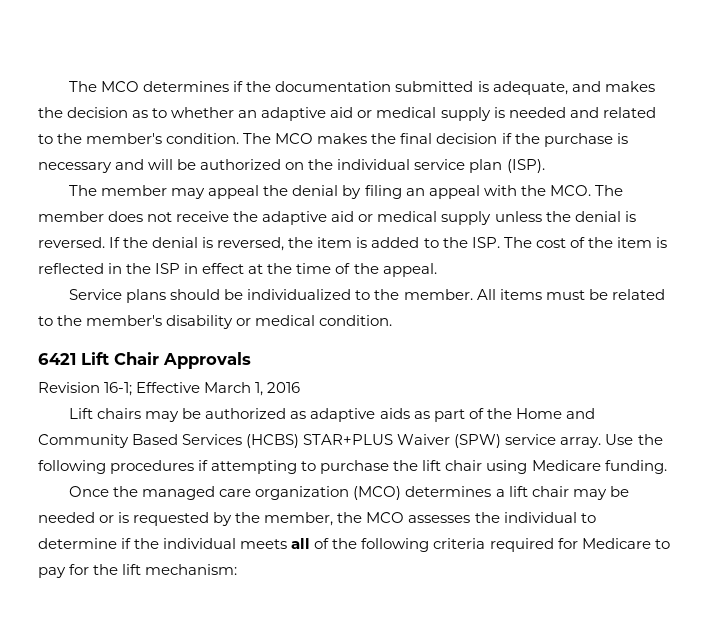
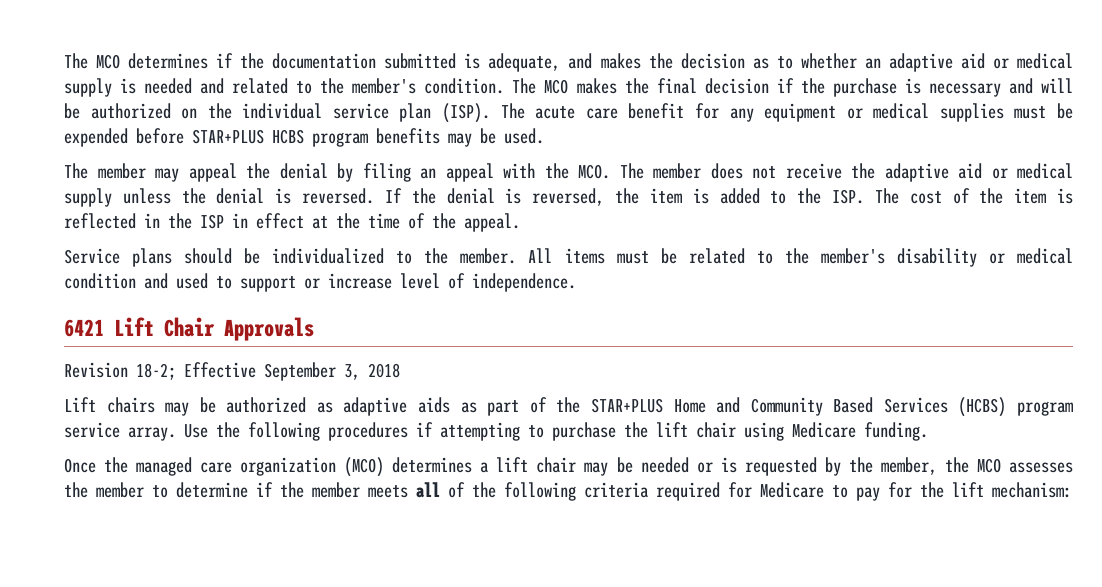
+ The acute care benefit for any equipment or medical supplies must be expended before STAR+PLUS HCBS program benefits may be used.
- All items must be related to the member's disability or medical condition.
+ All items must be related to the member's disability or medical condition and used to support or increase level of independence.
- Revision 16-1; Effective March 1, 2016
+ Revision 18-2; Effective September 3, 2018
- Lift chairs may be authorized as adaptive aids as part of the Home and Community Based Services (HCBS) STAR+PLUS Waiver (SPW) service array.
+ Lift chairs may be authorized as adaptive aids as part of the STAR+PLUS Home and Community Based Services (HCBS) program service array.
- Once the managed care organization (MCO) determines a lift chair may be needed or is requested by the member, the MCO assesses the individual to determine if the individual meets all of the following criteria required for Medicare to pay for the lift mechanism:
+ Once the managed care organization (MCO) determines a lift chair may be needed or is requested by the member, the MCO assesses the member to determine if the member meets all of the following criteria required for Medicare to pay for the lift mechanism:

